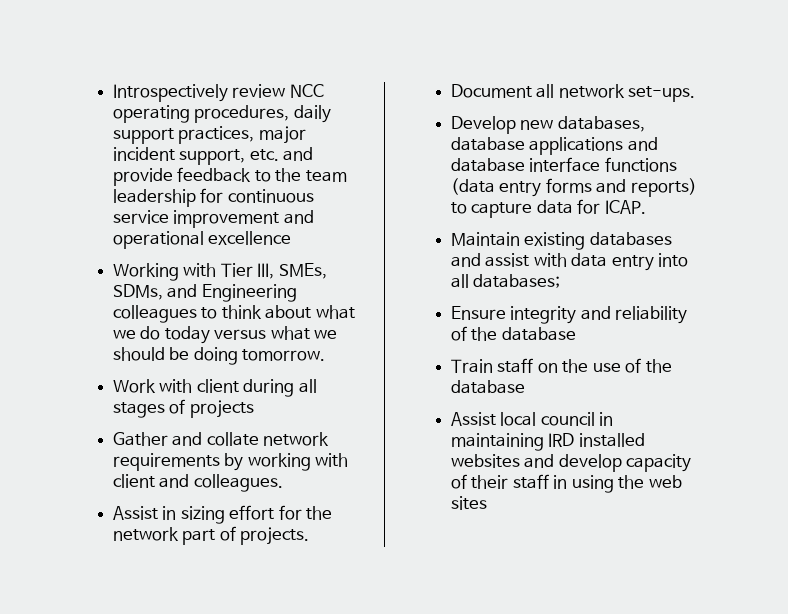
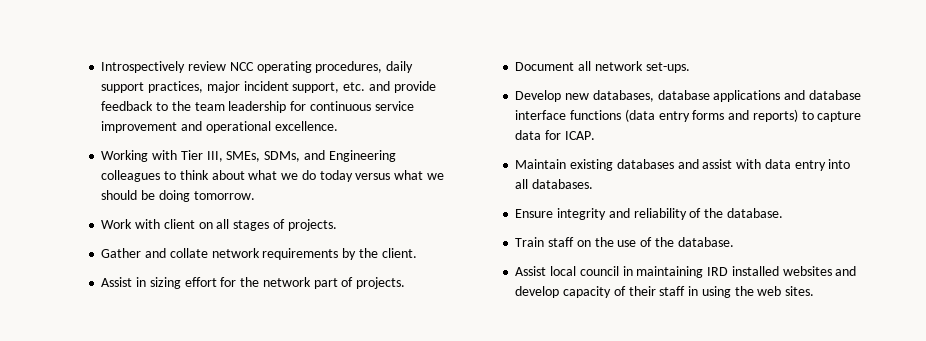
- Introspectively review NCC operating procedures, daily support practices, major incident support, etc. and provide feedback to the team leadership for continuous service improvement and operational excellence
+ Introspectively review NCC operating procedures, daily support practices, major incident support, etc. and provide feedback to the team leadership for continuous service improvement and operational excellence.
- Work with client during all stages of projects
+ Work with client on all stages of projects.
- Gather and collate network requirements by working with client and colleagues.
+ Gather and collate network requirements by the client.
- Maintain existing databases and assist with data entry into all databases;
+ Maintain existing databases and assist with data entry into all databases.
- Ensure integrity and reliability of the database
+ Ensure integrity and reliability of the database.
- Train staff on the use of the database
+ Train staff on the use of the database.
- Assist local council in maintaining IRD installed websites and develop capacity of their staff in using the web sites
+ Assist local council in maintaining IRD installed websites and develop capacity of their staff in using the web sites.

